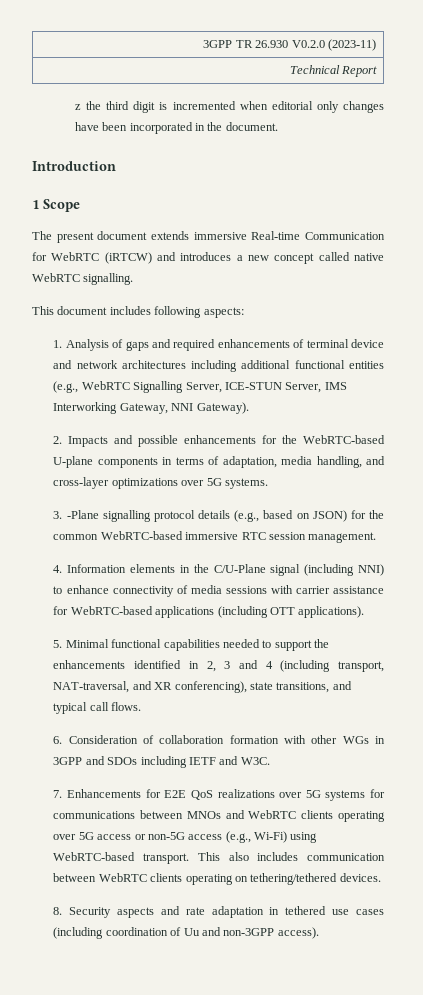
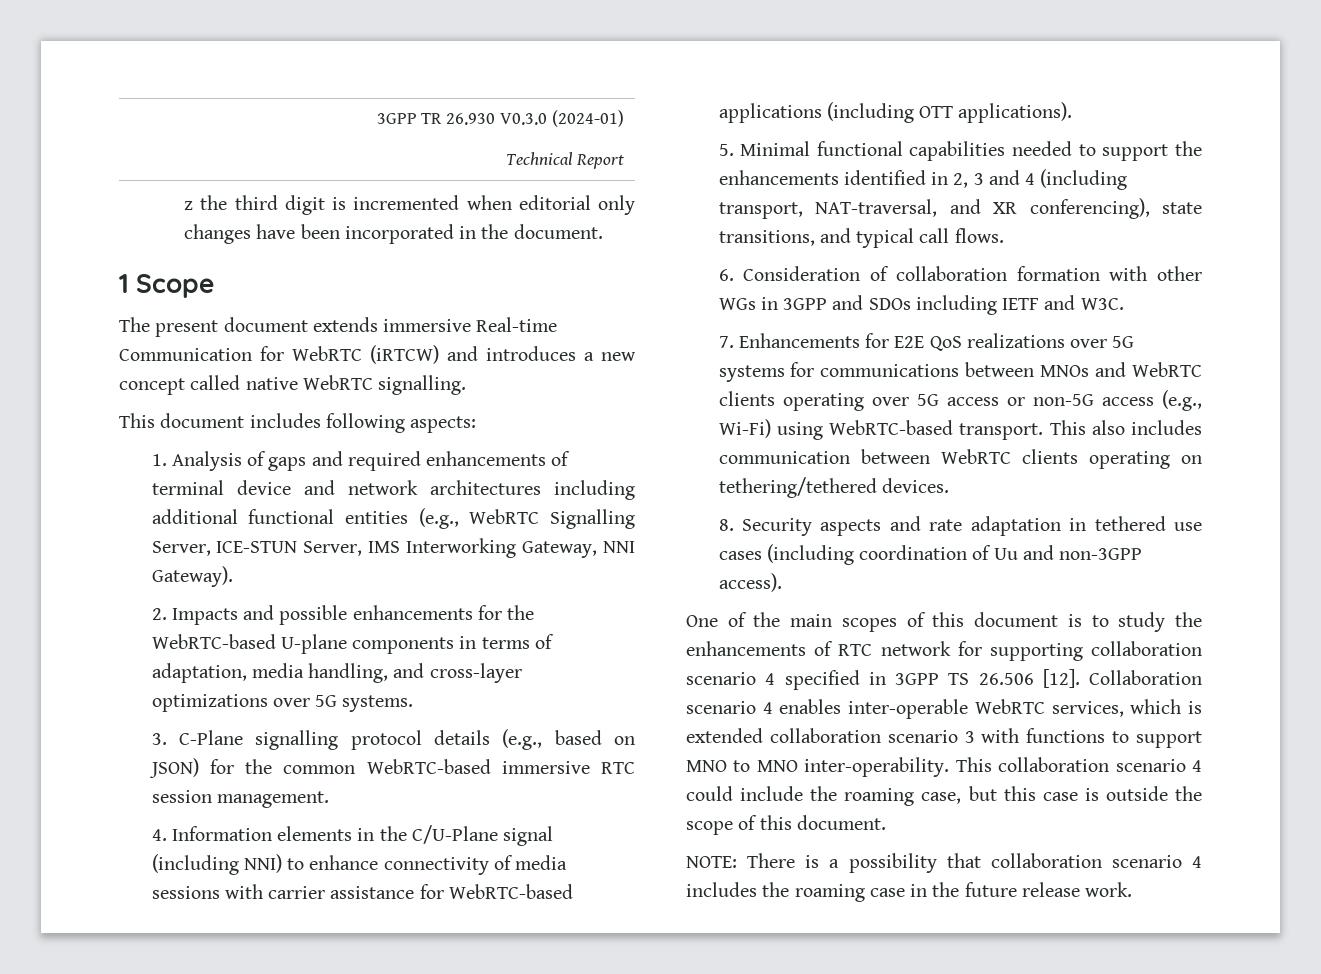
- 3GPP TR 26.930 V0.2.0 (2023-11)
+ 3GPP TR 26.930 V0.3.0 (2024-01)
- Introduction
- 3. -Plane signalling protocol details (e.g., based on JSON) for the common WebRTC-based immersive RTC session management.
+ 3. C-Plane signalling protocol details (e.g., based on JSON) for the common WebRTC-based immersive RTC session management.
+ One of the main scopes of this document is to study the enhancements of RTC network for supporting collaboration scenario 4 specified in 3GPP TS 26.506 [12]. Collaboration scenario 4 enables inter-operable WebRTC services, which is extended collaboration scenario 3 with functions to support MNO to MNO inter-operability. This collaboration scenario 4 could include the roaming case, but this case is outside the scope of this document.
+ NOTE: There is a possibility that collaboration scenario 4 includes the roaming case in the future release work.

